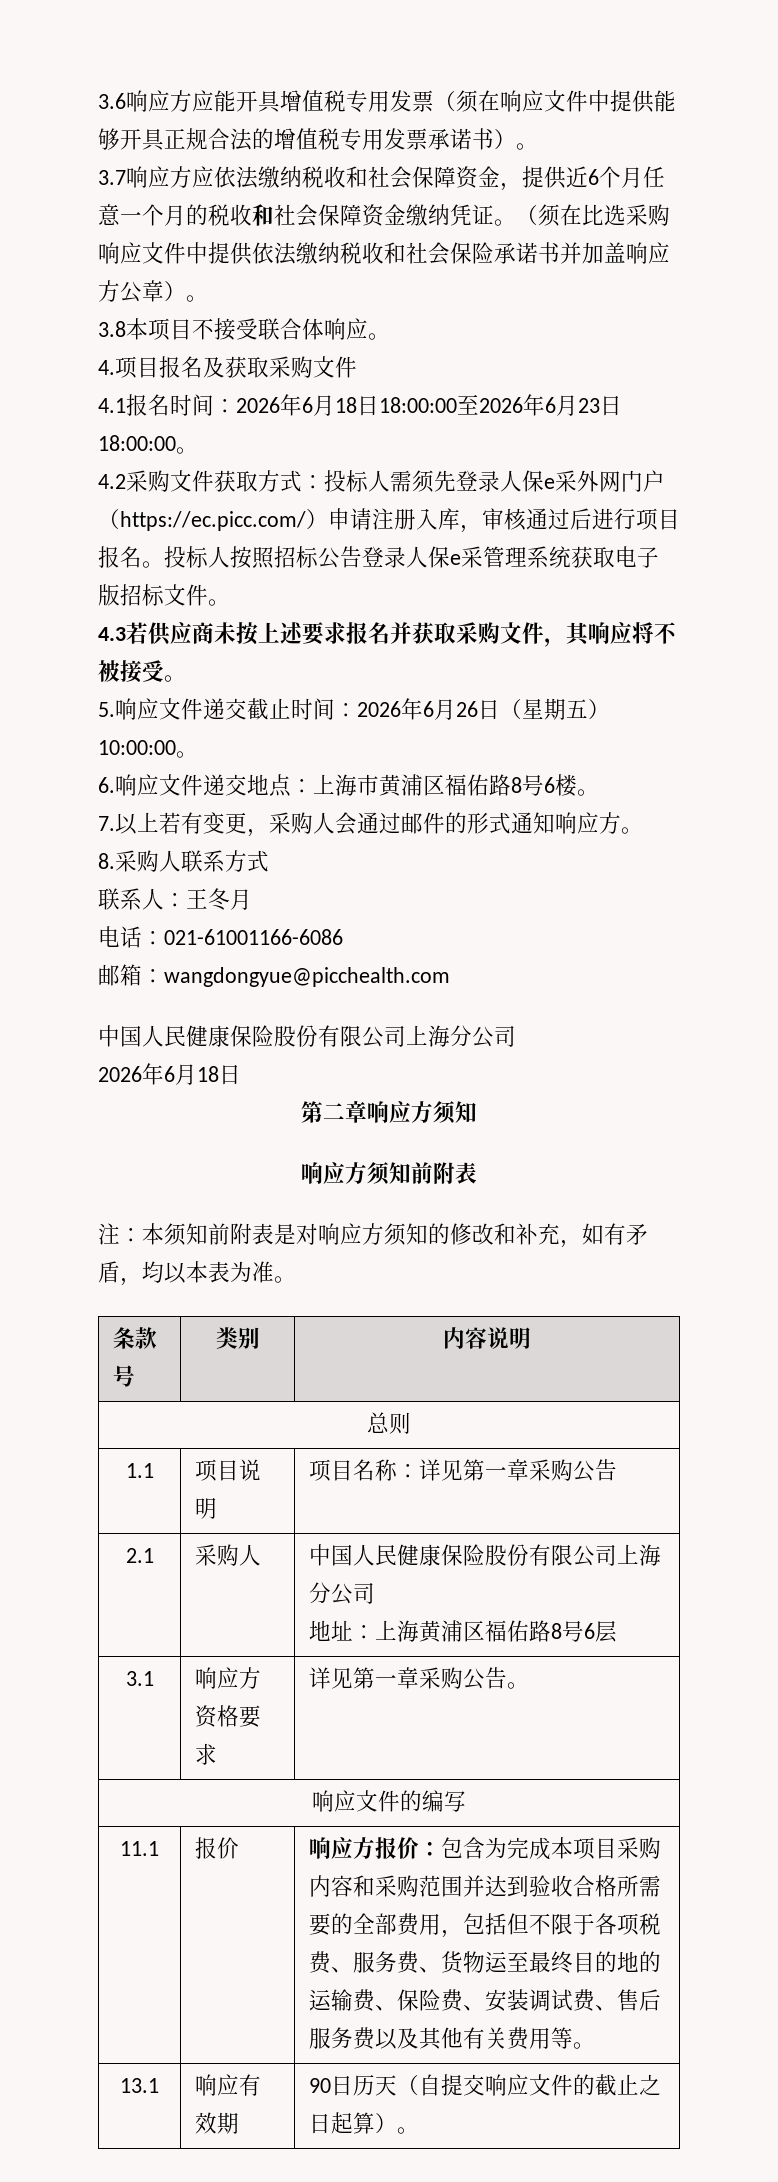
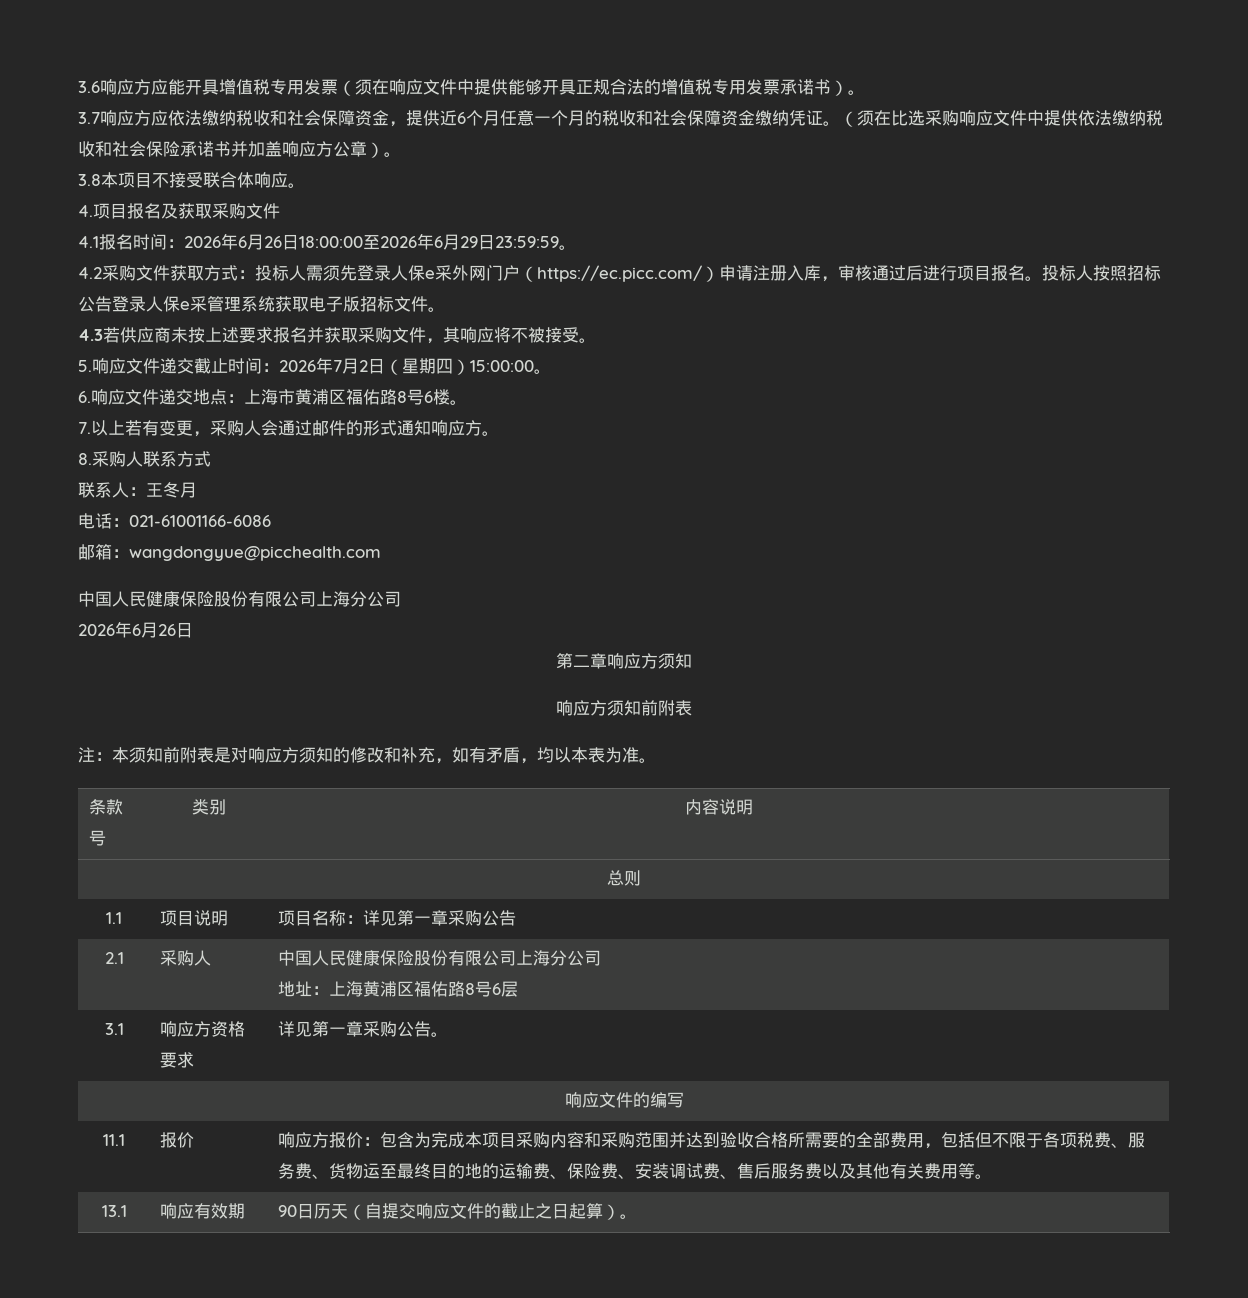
- 4.1报名时间：2026年6月18日18:00:00至2026年6月23日18:00:00。
+ 4.1报名时间：2026年6月26日18:00:00至2026年6月29日23:59:59。
- 5.响应文件递交截止时间：2026年6月26日（星期五）10:00:00。
+ 5.响应文件递交截止时间：2026年7月2日（星期四）15:00:00。
  邮箱：wangdongyue@picchealth.com
  中国人民健康保险股份有限公司上海分公司
- 2026年6月18日
+ 2026年6月26日

